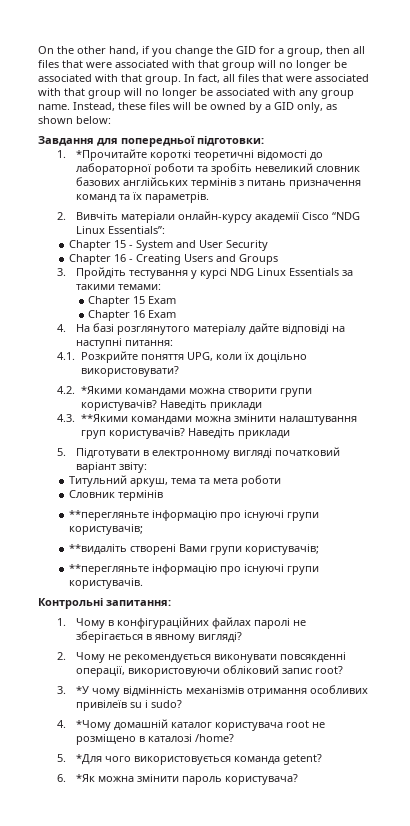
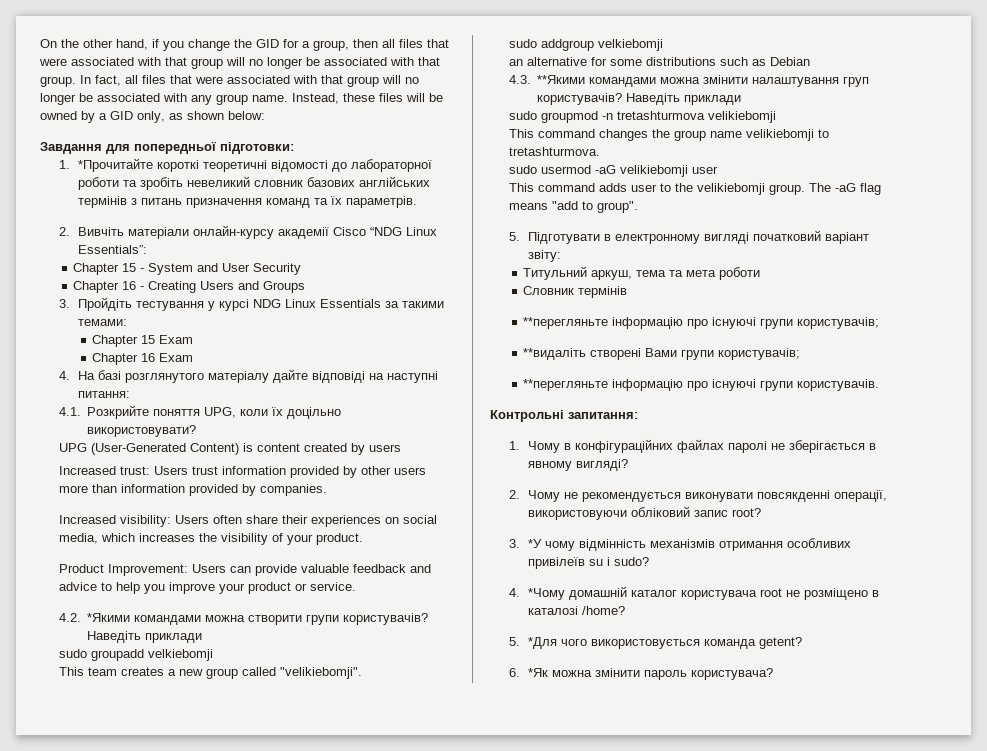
+ UPG (User-Generated Content) is content created by users
+ Increased trust: Users trust information provided by other users more than information provided by companies.
+ Increased visibility: Users often share their experiences on social media, which increases the visibility of your product.
+ Product Improvement: Users can provide valuable feedback and advice to help you improve your product or service.
+ sudo groupadd velkiebomji
+ This team creates a new group called "velikiebomji".
+ sudo addgroup velkiebomji
+ an alternative for some distributions such as Debian
+ sudo groupmod -n tretashturmova velikiebomji
+ This command changes the group name velikiebomji to tretashturmova.
+ sudo usermod -aG velikiebomji user
+ This command adds user to the velikiebomji group. The -aG flag means "add to group".

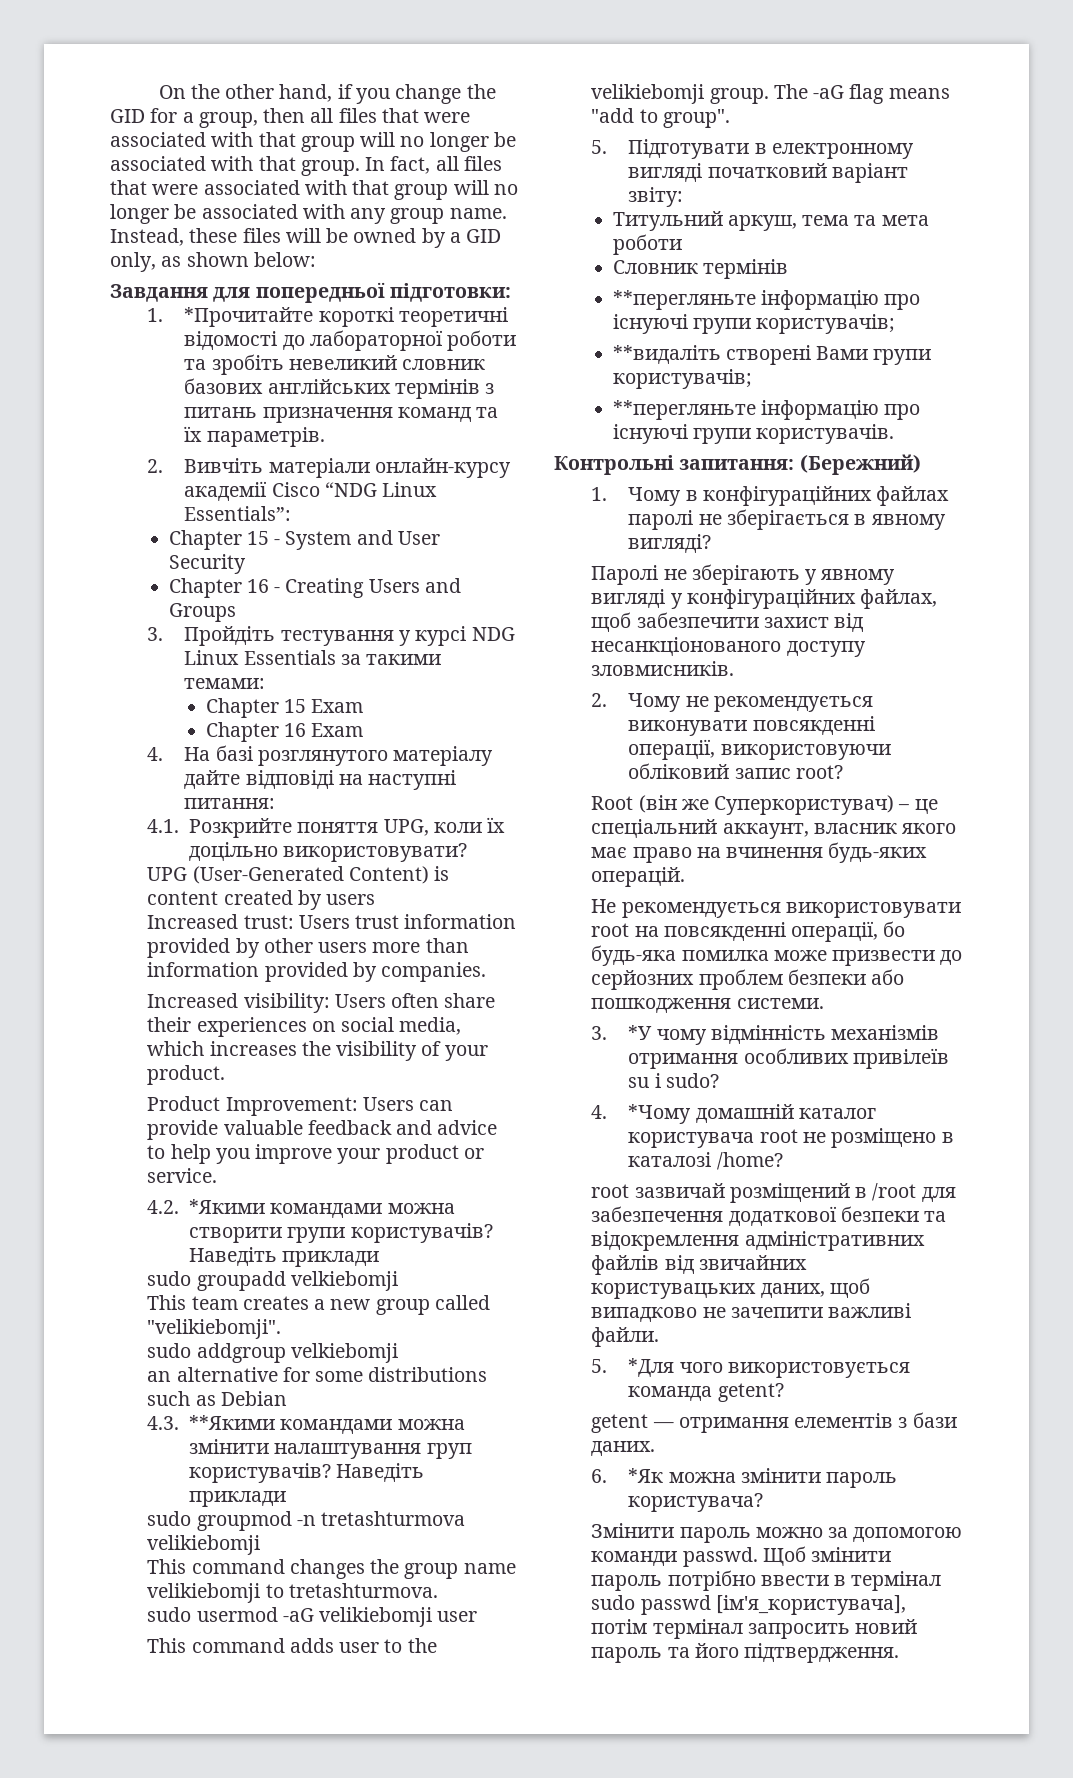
- Контрольні запитання:
+ Контрольні запитання: (Бережний)
+ Паролі не зберігають у явному вигляді у конфігураційних файлах, щоб забезпечити захист від несанкціонованого доступу зловмисників.
+ Root (він же Суперкористувач) – це спеціальний аккаунт, власник якого має право на вчинення будь-яких операцій.
+ Не рекомендується використовувати root на повсякденні операції, бо будь-яка помилка може призвести до серйозних проблем безпеки або пошкодження системи.
+ root зазвичай розміщений в /root для забезпечення додаткової безпеки та відокремлення адміністративних файлів від звичайних користувацьких даних, щоб випадково не зачепити важливі файли.
+ getent — отримання елементів з бази даних.
+ Змінити пароль можно за допомогою команди passwd. Щоб змінити пароль потрібно ввести в термінал sudo passwd [ім'я_користувача], потім термінал запросить новий пароль та його підтвердження.

